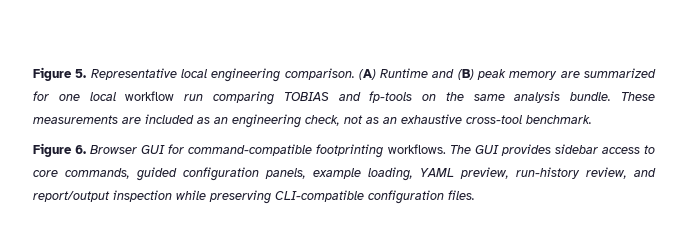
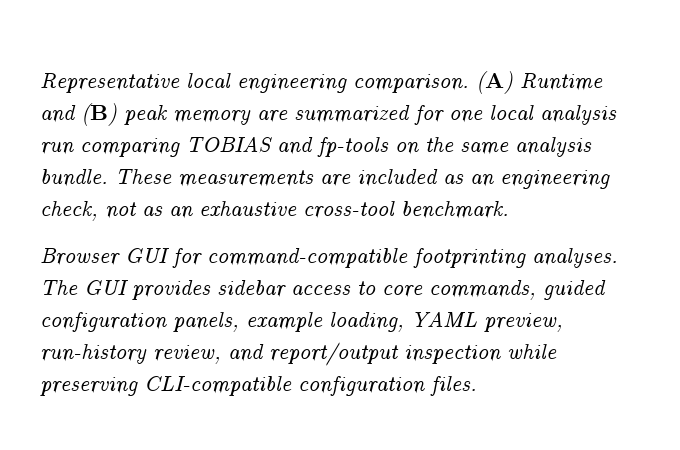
- Figure 5. Representative local engineering comparison.
+ Representative local engineering comparison.
- (A) Runtime and (B) peak memory are summarized for one local workflow run comparing TOBIAS and fp-tools on the same analysis bundle.
+ (A) Runtime and (B) peak memory are summarized for one local analysis run comparing TOBIAS and fp-tools on the same analysis bundle.
- Figure 6. Browser GUI for command-compatible footprinting workflows.
+ Browser GUI for command-compatible footprinting analyses.

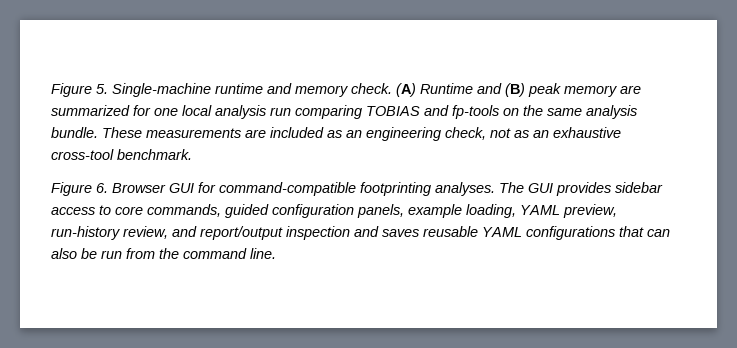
- Representative local engineering comparison.
+ Figure 5. Single-machine runtime and memory check.
- Browser GUI for command-compatible footprinting analyses.
+ Figure 6. Browser GUI for command-compatible footprinting analyses.
- The GUI provides sidebar access to core commands, guided configuration panels, example loading, YAML preview, run-history review, and report/output inspection while preserving CLI-compatible configuration files.
+ The GUI provides sidebar access to core commands, guided configuration panels, example loading, YAML preview, run-history review, and report/output inspection and saves reusable YAML configurations that can also be run from the command line.

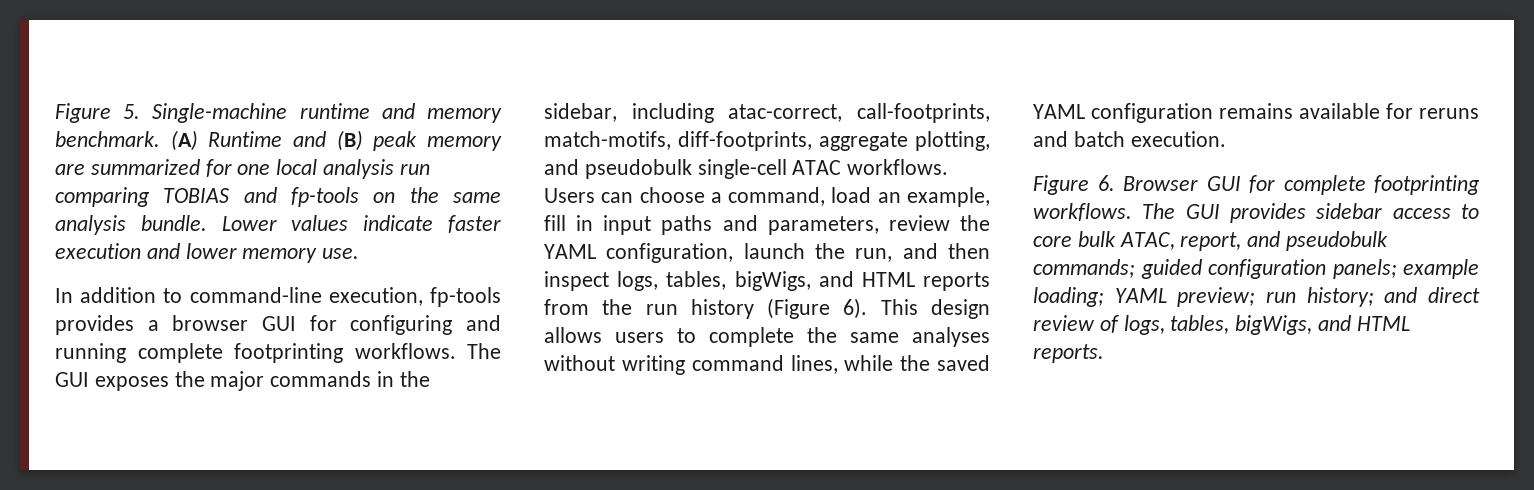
- Figure 5. Single-machine runtime and memory check.
+ Figure 5. Single-machine runtime and memory benchmark.
- These measurements are included as an engineering check, not as an exhaustive cross-tool benchmark.
+ Lower values indicate faster execution and lower memory use.
+ In addition to command-line execution, fp-tools provides a browser GUI for configuring and running complete footprinting workflows. The GUI exposes the major commands in the sidebar, including atac-correct, call-footprints, match-motifs, diff-footprints, aggregate plotting, and pseudobulk single-cell ATAC workflows. Users can choose a command, load an example, fill in input paths and parameters, review the YAML configuration, launch the run, and then inspect logs, tables, bigWigs, and HTML reports from the run history (Figure 6). This design allows users to complete the same analyses without writing command lines, while the saved YAML configuration remains available for reruns and batch execution.
- Figure 6. Browser GUI for command-compatible footprinting analyses.
+ Figure 6. Browser GUI for complete footprinting workflows.
- The GUI provides sidebar access to core commands, guided configuration panels, example loading, YAML preview, run-history review, and report/output inspection and saves reusable YAML configurations that can also be run from the command line.
+ The GUI provides sidebar access to core bulk ATAC, report, and pseudobulk commands; guided configuration panels; example loading; YAML preview; run history; and direct review of logs, tables, bigWigs, and HTML reports.

